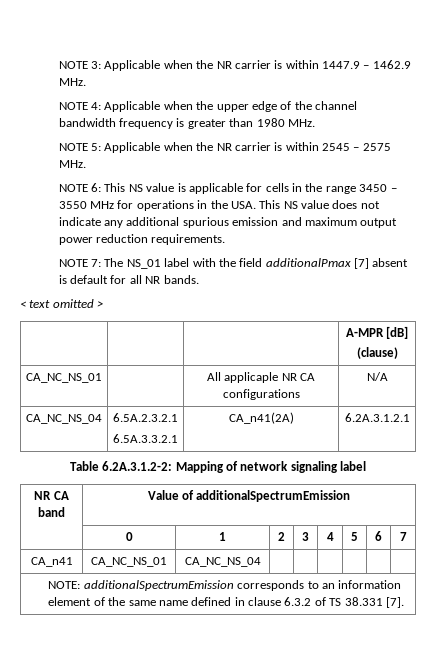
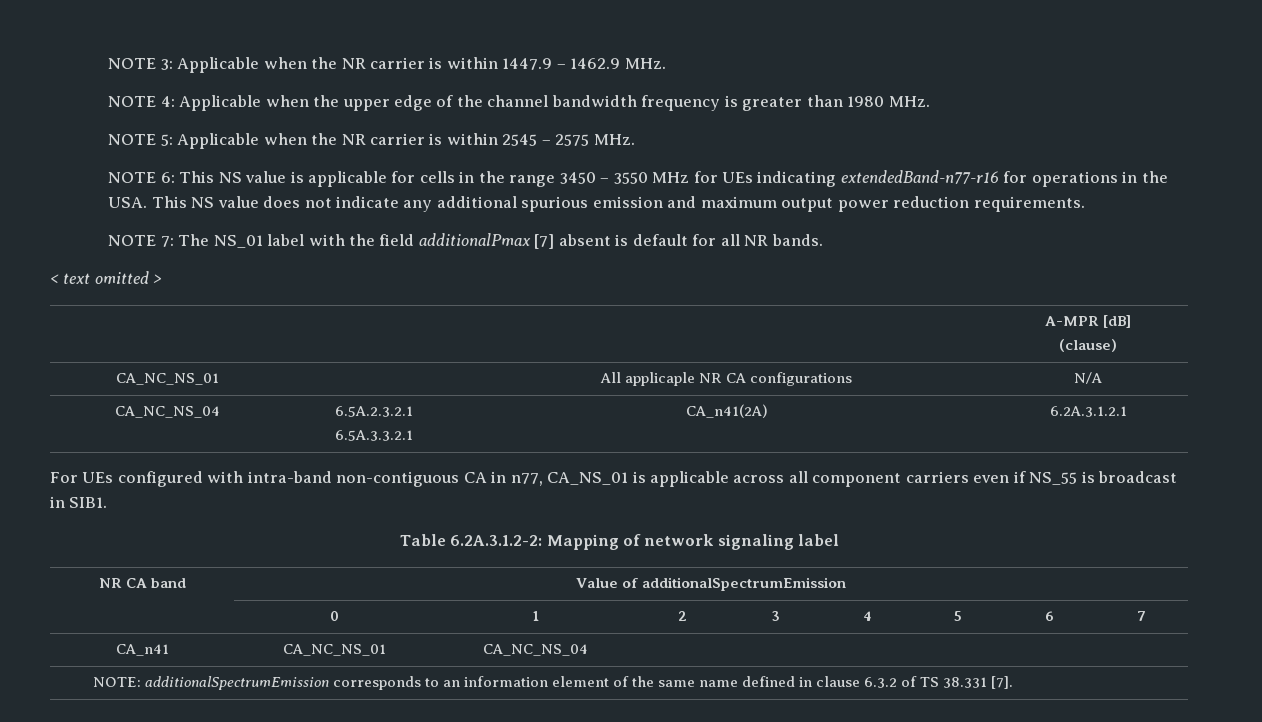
- NOTE 6: This NS value is applicable for cells in the range 3450 – 3550 MHz for operations in the USA. This NS value does not indicate any additional spurious emission and maximum output power reduction requirements.
+ NOTE 6: This NS value is applicable for cells in the range 3450 – 3550 MHz for UEs indicating extendedBand-n77-r16 for operations in the USA. This NS value does not indicate any additional spurious emission and maximum output power reduction requirements.
+ For UEs configured with intra-band non-contiguous CA in n77, CA_NS_01 is applicable across all component carriers even if NS_55 is broadcast in SIB1.

